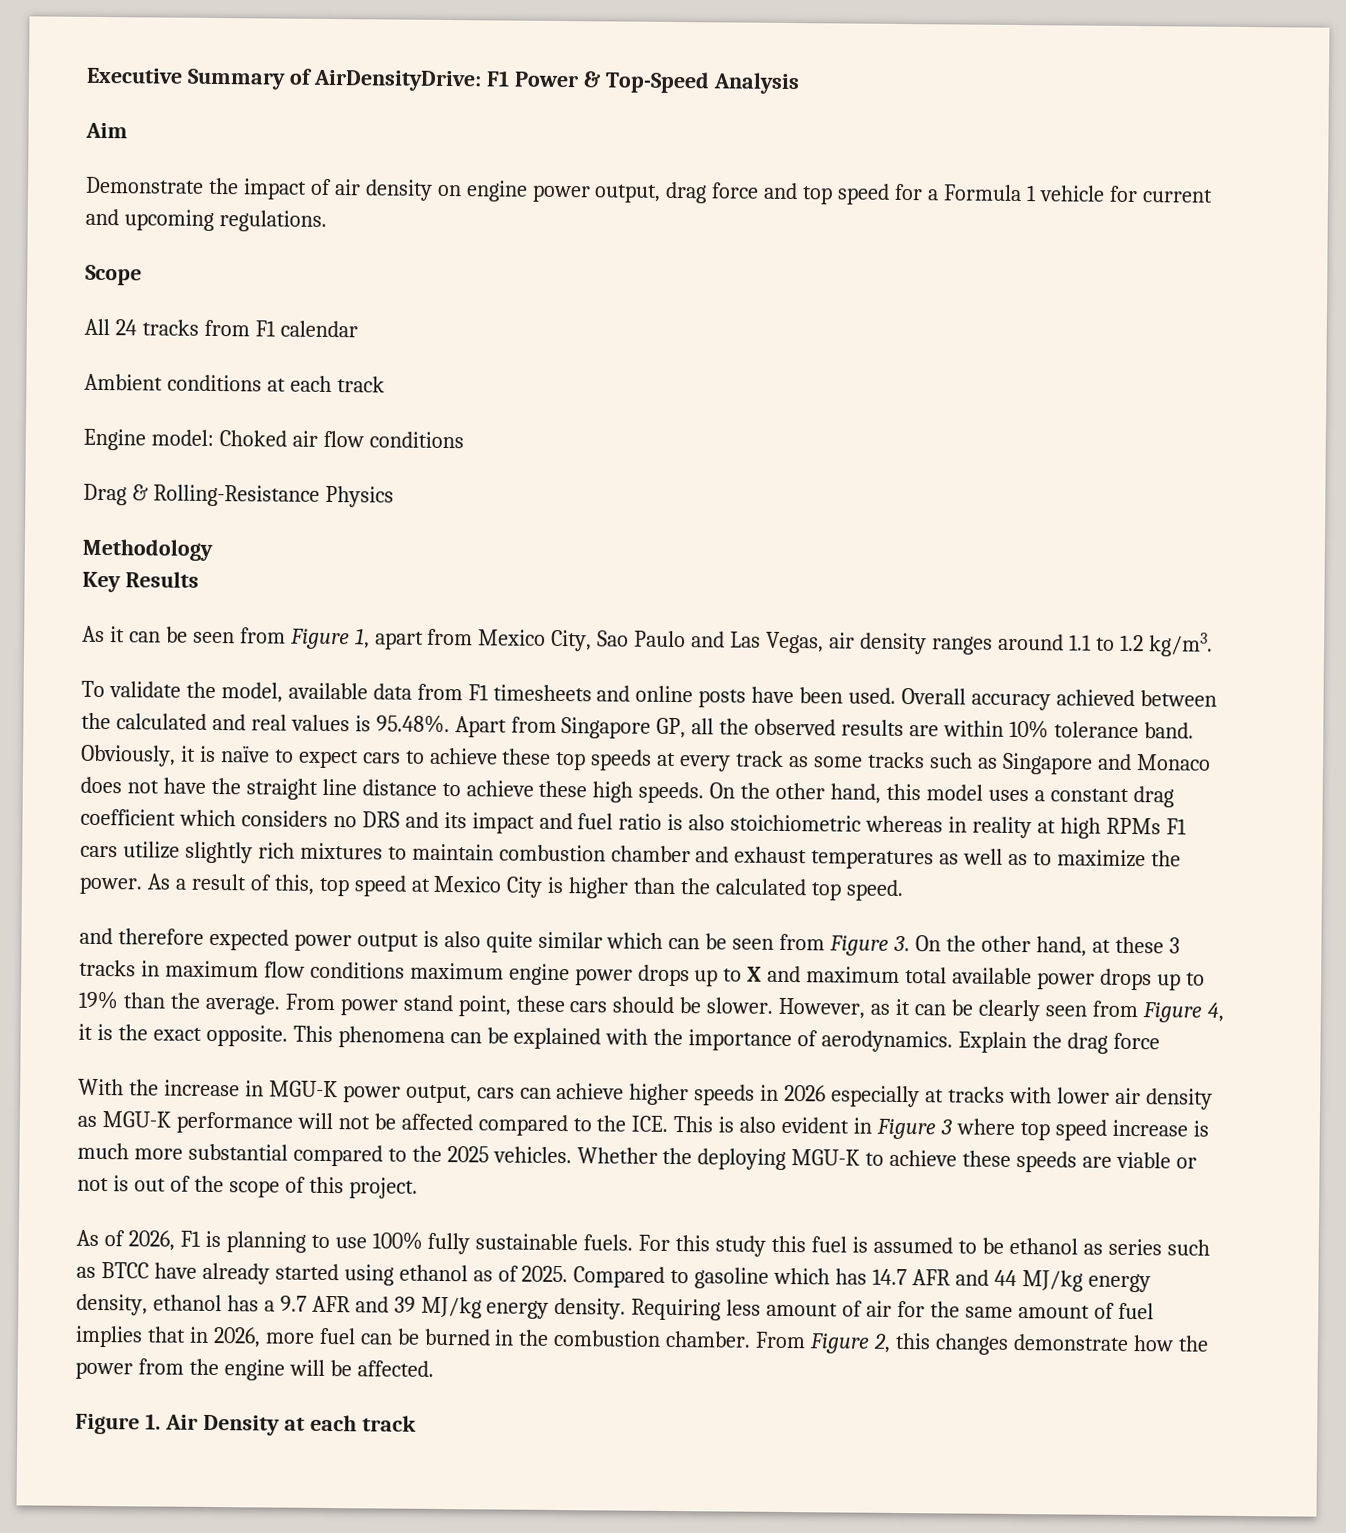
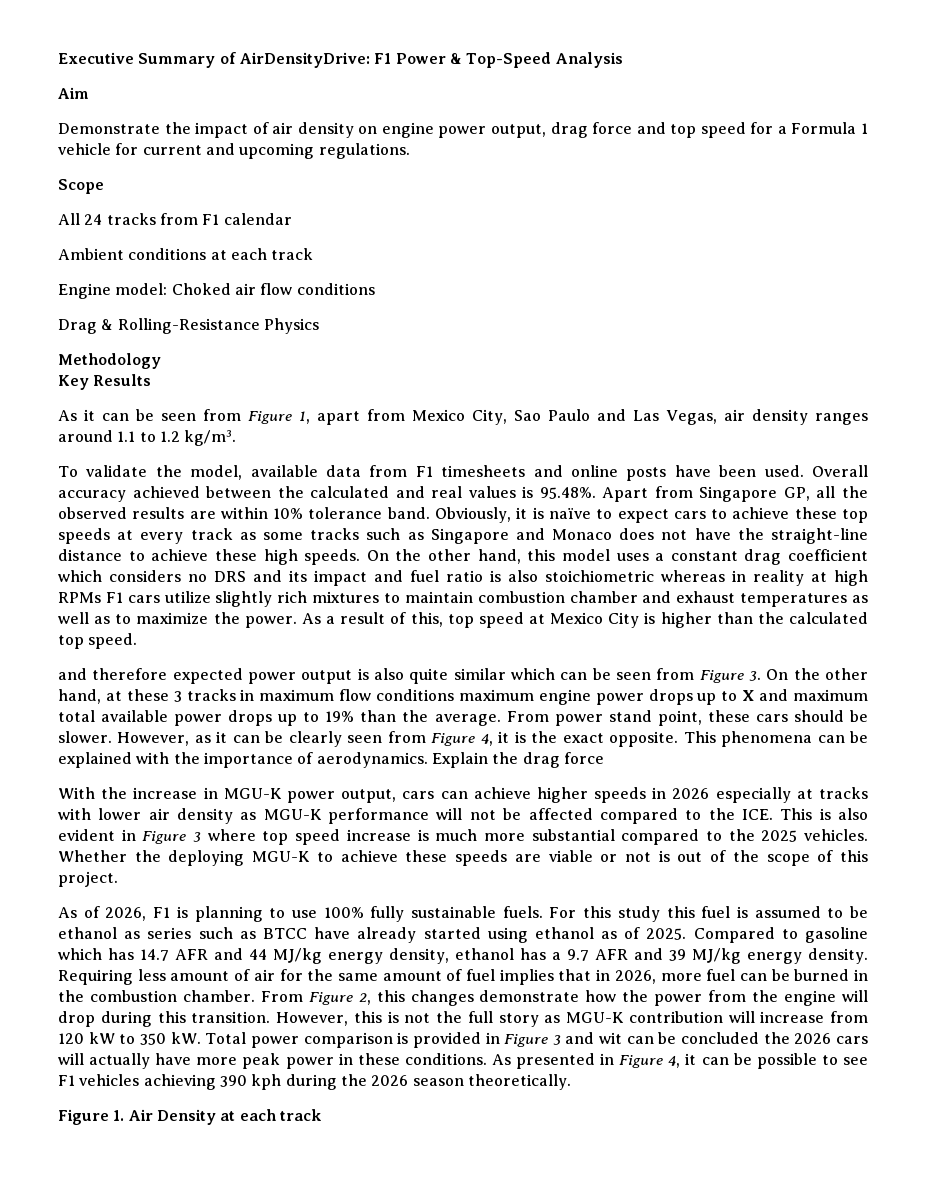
- Obviously, it is naïve to expect cars to achieve these top speeds at every track as some tracks such as Singapore and Monaco does not have the straight line distance to achieve these high speeds.
+ Obviously, it is naïve to expect cars to achieve these top speeds at every track as some tracks such as Singapore and Monaco does not have the straight-line distance to achieve these high speeds.
- From Figure 2, this changes demonstrate how the power from the engine will be affected.
+ From Figure 2, this changes demonstrate how the power from the engine will drop during this transition. However, this is not the full story as MGU-K contribution will increase from 120 kW to 350 kW. Total power comparison is provided in Figure 3 and wit can be concluded the 2026 cars will actually have more peak power in these conditions. As presented in Figure 4, it can be possible to see F1 vehicles achieving 390 kph during the 2026 season theoretically.

